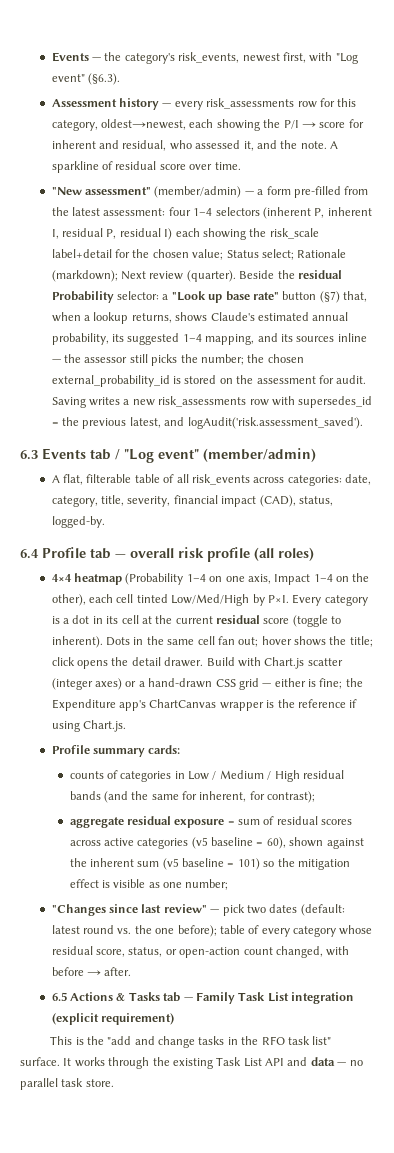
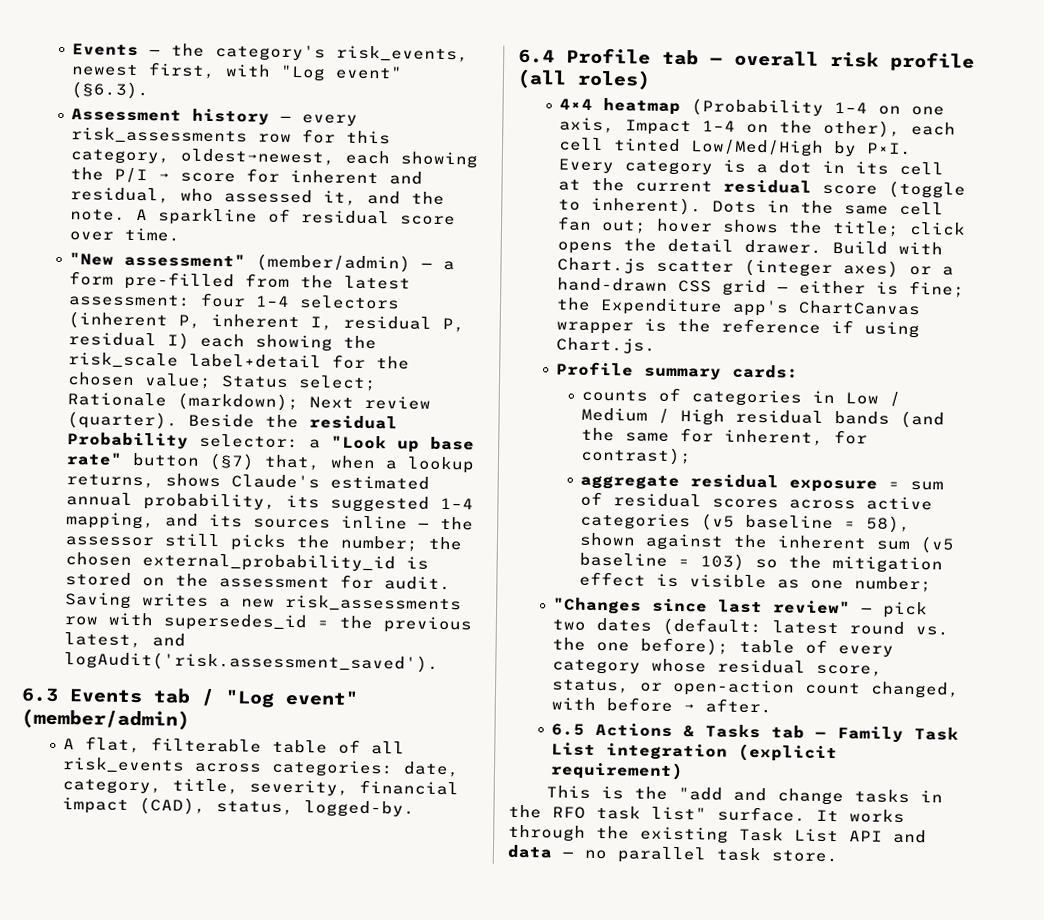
- aggregate residual exposure = sum of residual scores across active categories (v5 baseline = 60), shown against the inherent sum (v5 baseline = 101) so the mitigation effect is visible as one number;
+ aggregate residual exposure = sum of residual scores across active categories (v5 baseline = 58), shown against the inherent sum (v5 baseline = 103) so the mitigation effect is visible as one number;

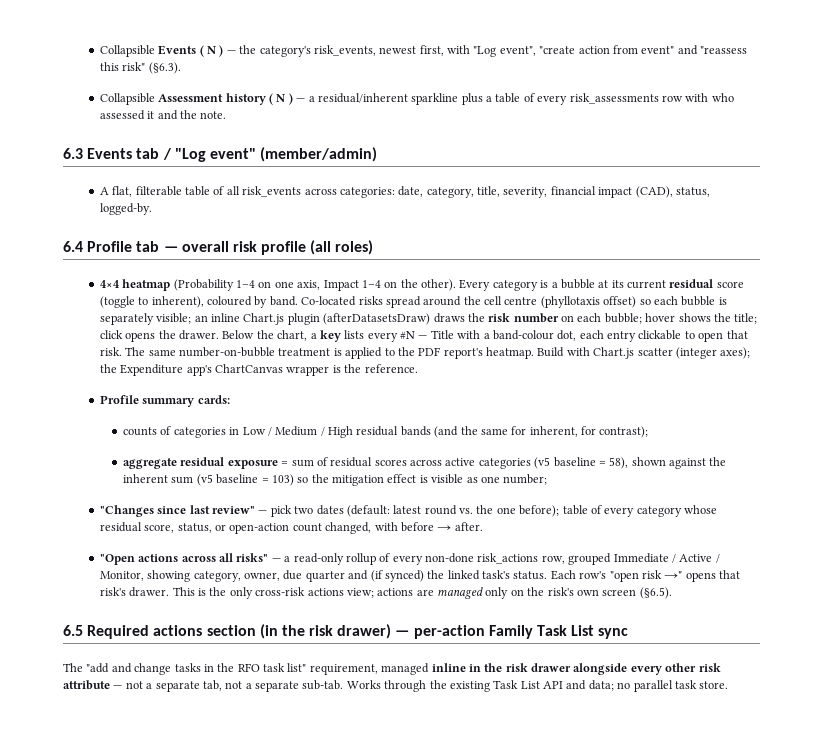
- Events — the category's risk_events, newest first, with "Log event" (§6.3).
+ Collapsible Events ( N ) — the category's risk_events, newest first, with "Log event", "create action from event" and "reassess this risk" (§6.3).
- Assessment history — every risk_assessments row for this category, oldest→newest, each showing the P/I → score for inherent and residual, who assessed it, and the note. A sparkline of residual score over time.
- "New assessment" (member/admin) — a form pre-filled from the latest assessment: four 1–4 selectors (inherent P, inherent I, residual P, residual I) each showing the risk_scale label+detail for the chosen value; Status select; Rationale (markdown); Next review (quarter). Beside the residual Probability selector: a "Look up base rate" button (§7) that, when a lookup returns, shows Claude's estimated annual probability, its suggested 1–4 mapping, and its sources inline — the assessor still picks the number; the chosen external_probability_id is stored on the assessment for audit. Saving writes a new risk_assessments row with supersedes_id = the previous latest, and logAudit('risk.assessment_saved').
+ Collapsible Assessment history ( N ) — a residual/inherent sparkline plus a table of every risk_assessments row with who assessed it and the note.
- 4×4 heatmap (Probability 1–4 on one axis, Impact 1–4 on the other), each cell tinted Low/Med/High by P×I. Every category is a dot in its cell at the current residual score (toggle to inherent). Dots in the same cell fan out; hover shows the title; click opens the detail drawer.
+ 4×4 heatmap (Probability 1–4 on one axis, Impact 1–4 on the other). Every category is a bubble at its current residual score (toggle to inherent), coloured by band. Co-located risks spread around the cell centre (phyllotaxis offset) so each bubble is separately visible; an inline Chart.js plugin (afterDatasetsDraw) draws the risk number on each bubble; hover shows the title; click opens the drawer. Below the chart, a key lists every #N — Title with a band-colour dot, each entry clickable to open that risk. The same number-on-bubble treatment is applied to the PDF report's heatmap.
- Build with Chart.js scatter (integer axes) or a hand-drawn CSS grid — either is fine; the Expenditure app's ChartCanvas wrapper is the reference if using Chart.js.
+ Build with Chart.js scatter (integer axes); the Expenditure app's ChartCanvas wrapper is the reference.
- 6.5 Actions & Tasks tab — Family Task List integration (explicit requirement)
- This is the "add and change tasks in the RFO task list" surface. It works through the existing Task List API and data — no parallel task store.
+ "Open actions across all risks" — a read-only rollup of every non-done risk_actions row, grouped Immediate / Active / Monitor, showing category, owner, due quarter and (if synced) the linked task's status. Each row's "open risk →" opens that risk's drawer. This is the only cross-risk actions view; actions are managed only on the risk's own screen (§6.5).
+ 6.5 Required actions section (in the risk drawer) — per-action Family Task List sync
+ The "add and change tasks in the RFO task list" requirement, managed inline in the risk drawer alongside every other risk attribute — not a separate tab, not a separate sub-tab. Works through the existing Task List API and data; no parallel task store.

